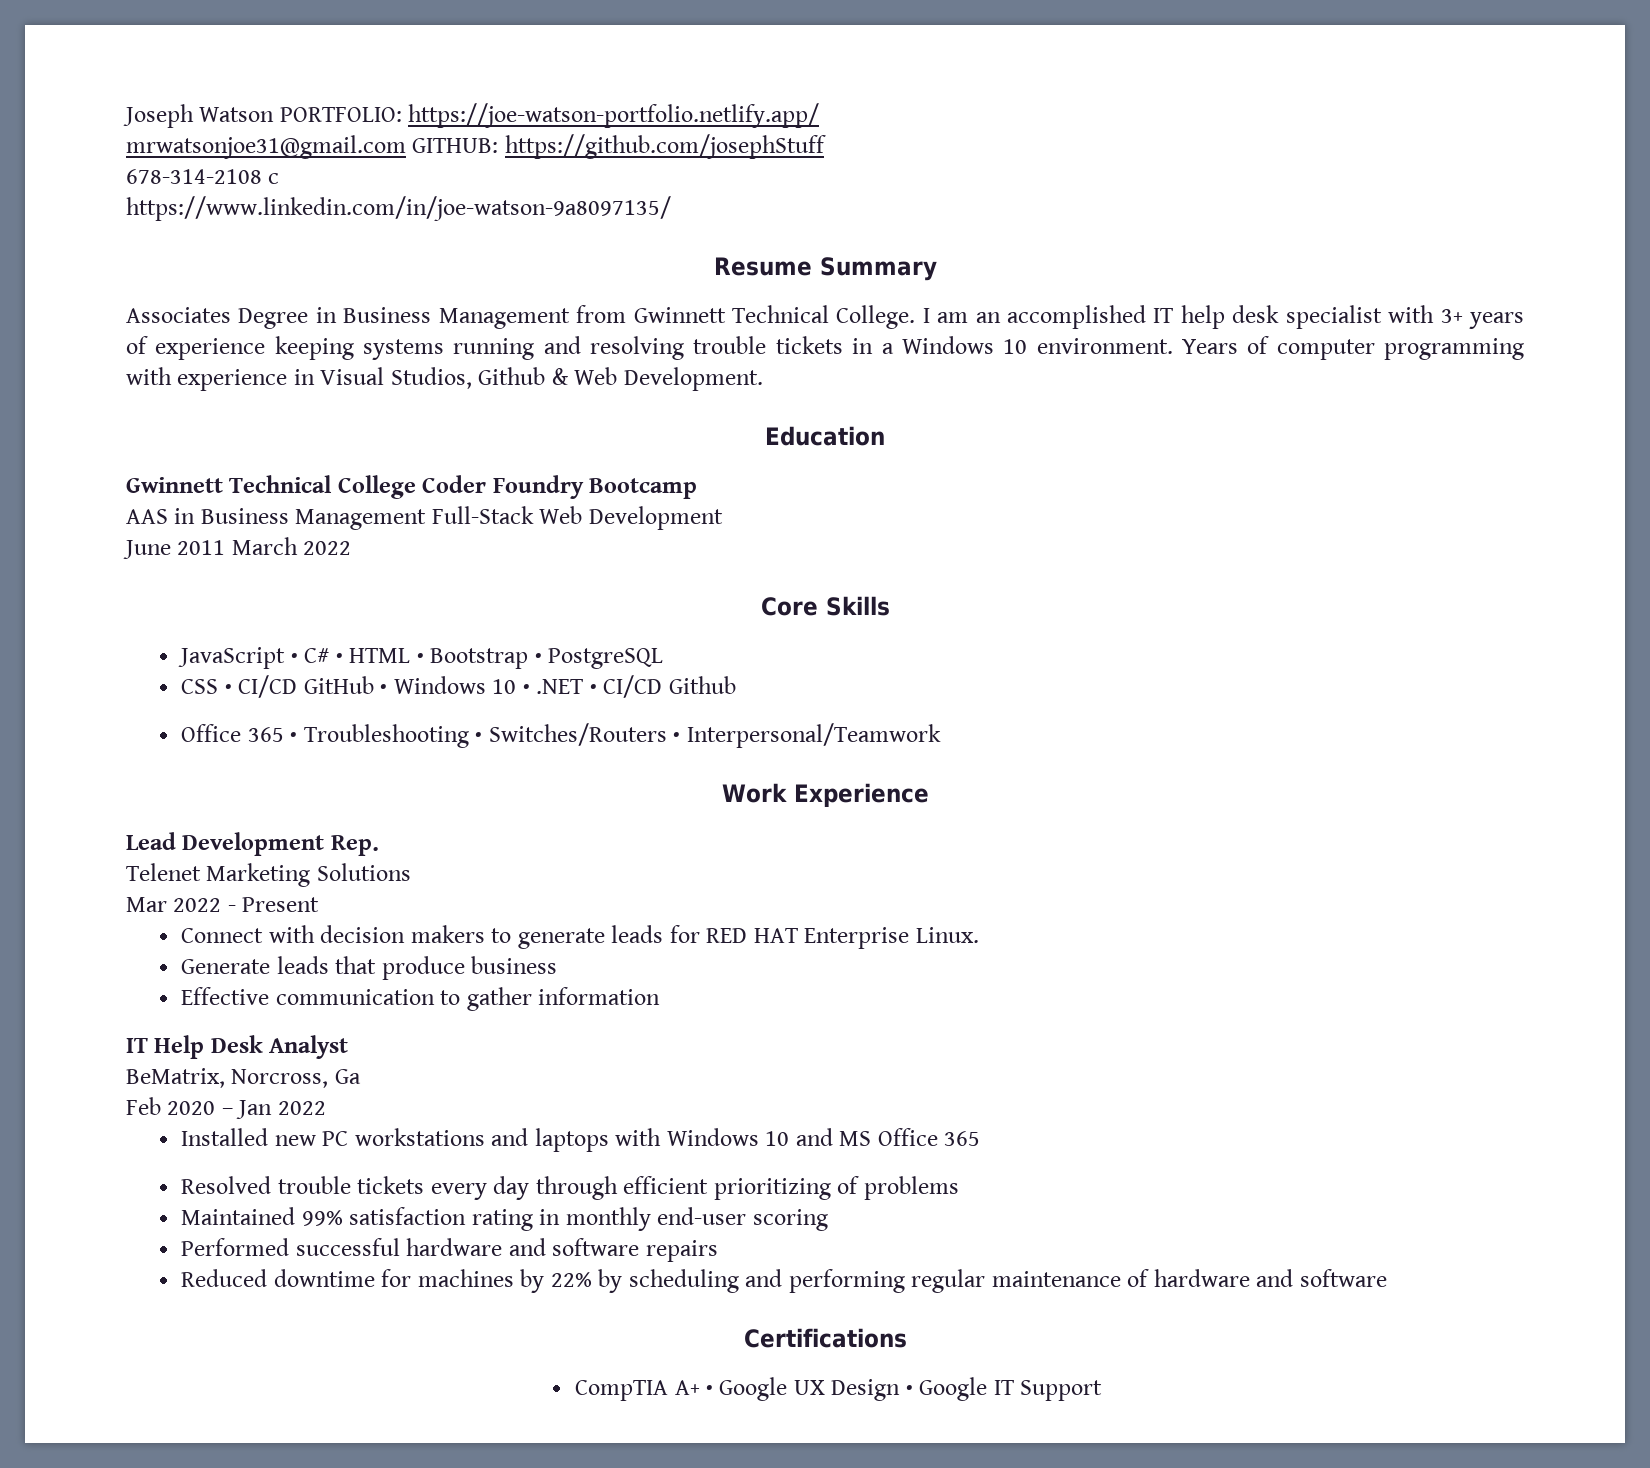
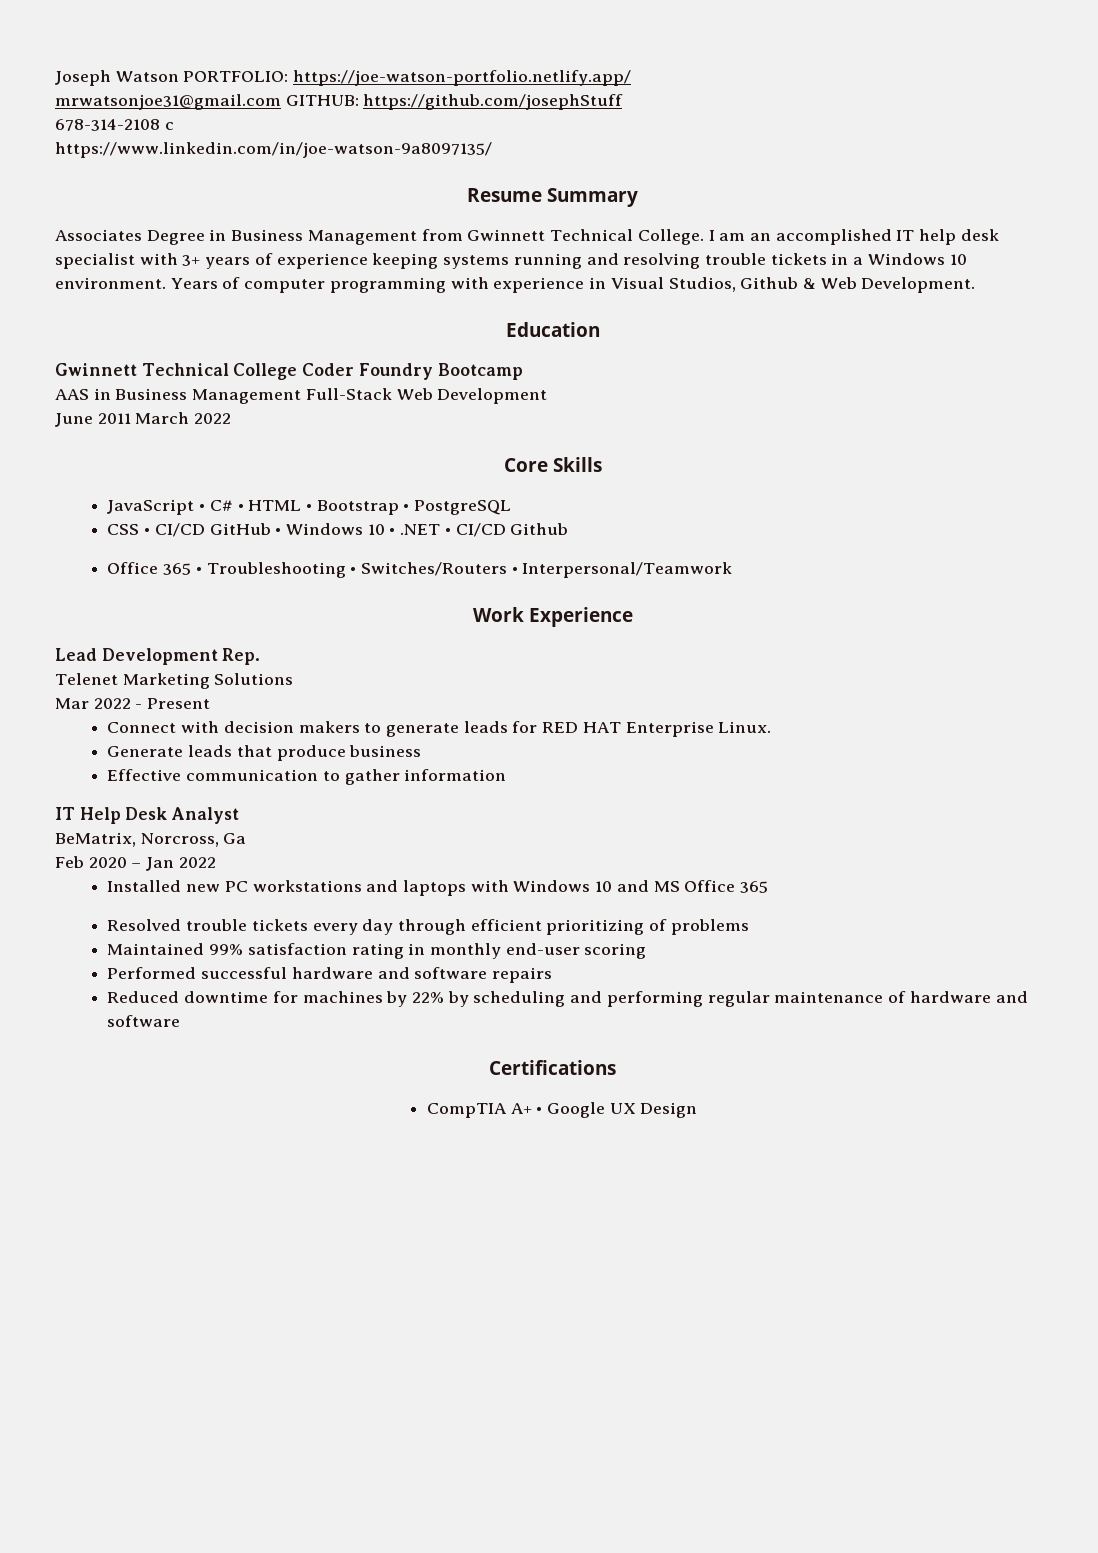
- CompTIA A+ • Google UX Design • Google IT Support
+ CompTIA A+ • Google UX Design

